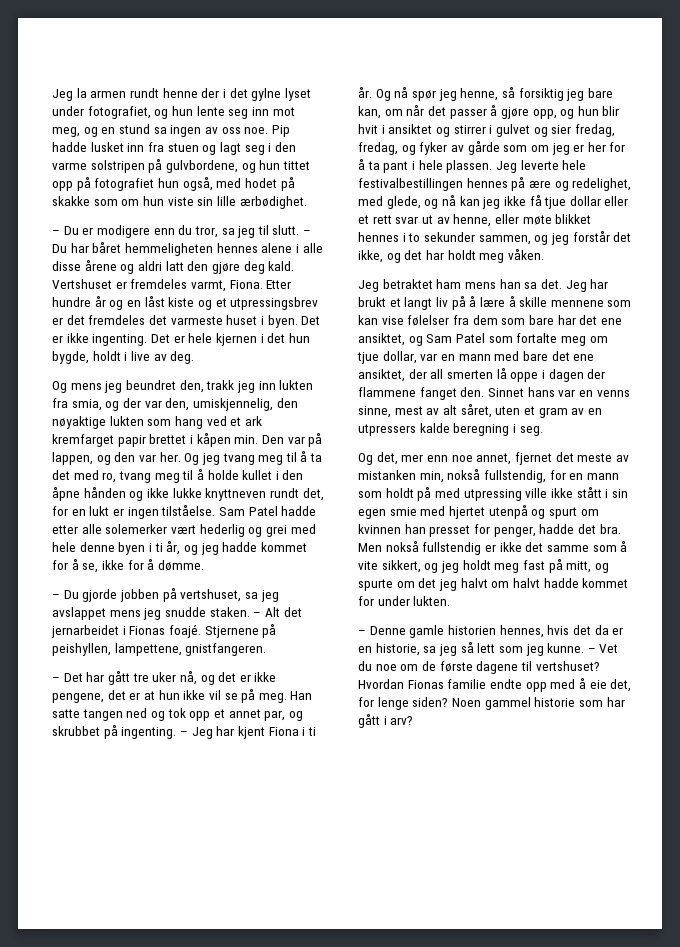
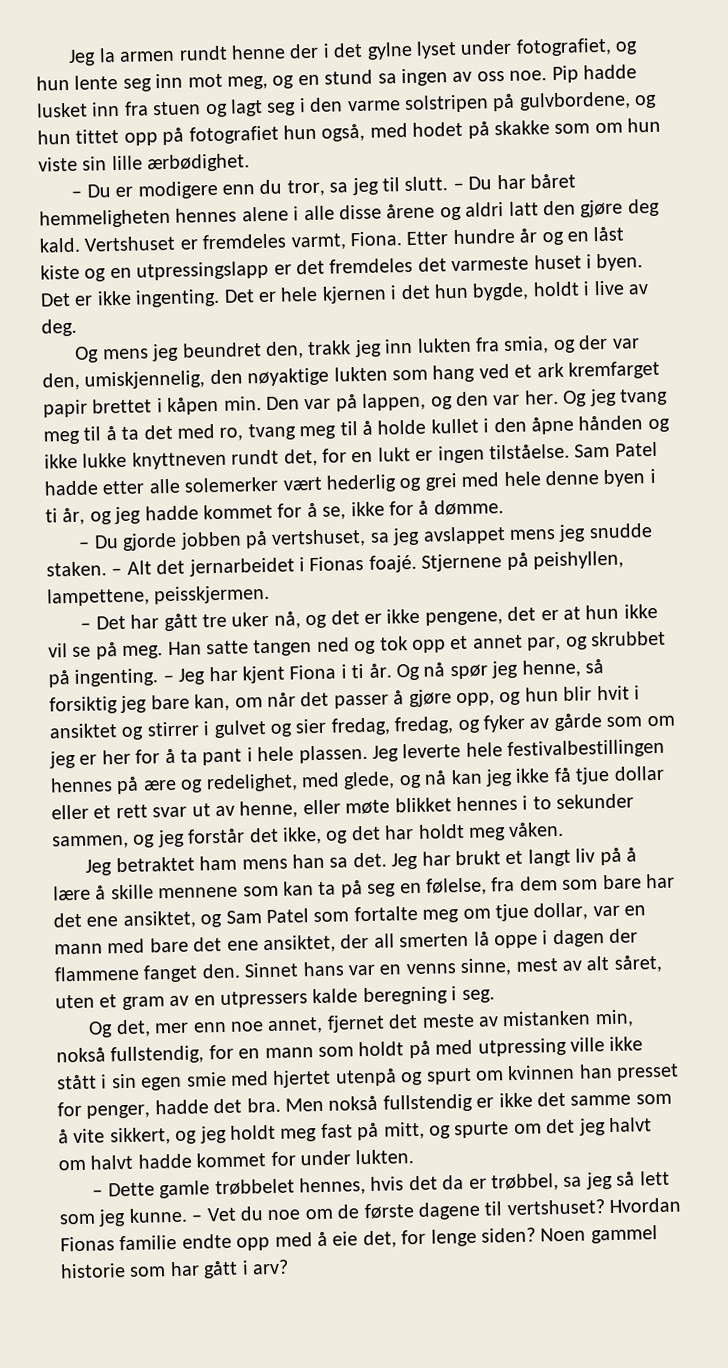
- Etter hundre år og en låst kiste og et utpressingsbrev er det fremdeles det varmeste huset i byen.
+ Etter hundre år og en låst kiste og en utpressingslapp er det fremdeles det varmeste huset i byen.
- Stjernene på peishyllen, lampettene, gnistfangeren.
+ Stjernene på peishyllen, lampettene, peisskjermen.
- Jeg har brukt et langt liv på å lære å skille mennene som kan vise følelser fra dem som bare har det ene ansiktet, og Sam Patel som fortalte meg om tjue dollar, var en mann med bare det ene ansiktet, der all smerten lå oppe i dagen der flammene fanget den.
+ Jeg har brukt et langt liv på å lære å skille mennene som kan ta på seg en følelse, fra dem som bare har det ene ansiktet, og Sam Patel som fortalte meg om tjue dollar, var en mann med bare det ene ansiktet, der all smerten lå oppe i dagen der flammene fanget den.
- – Denne gamle historien hennes, hvis det da er en historie, sa jeg så lett som jeg kunne.
+ – Dette gamle trøbbelet hennes, hvis det da er trøbbel, sa jeg så lett som jeg kunne.

